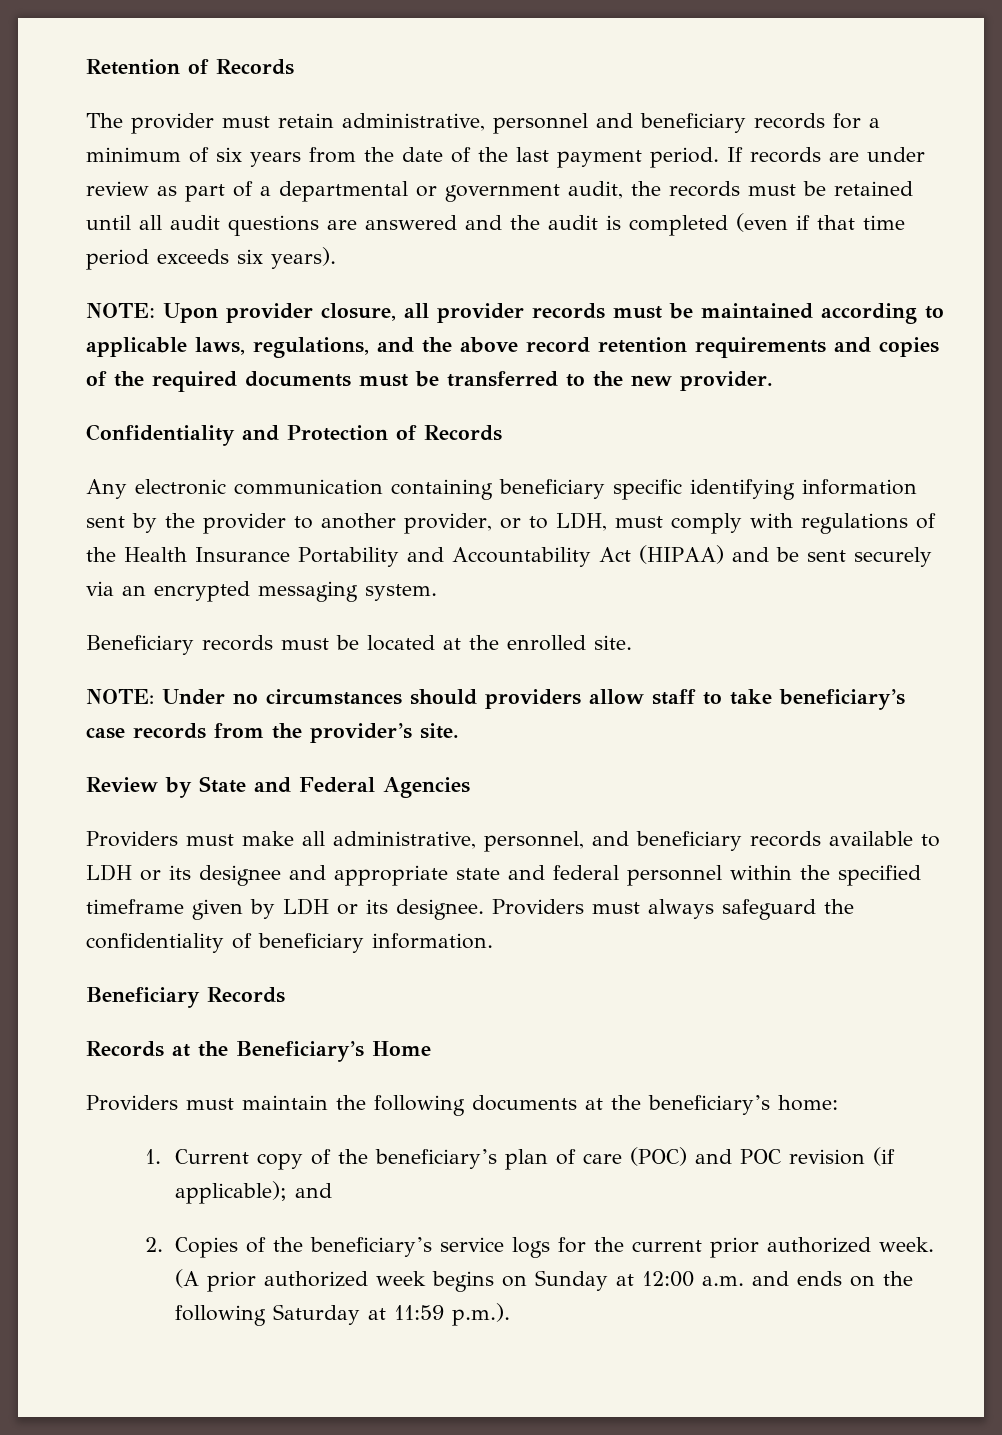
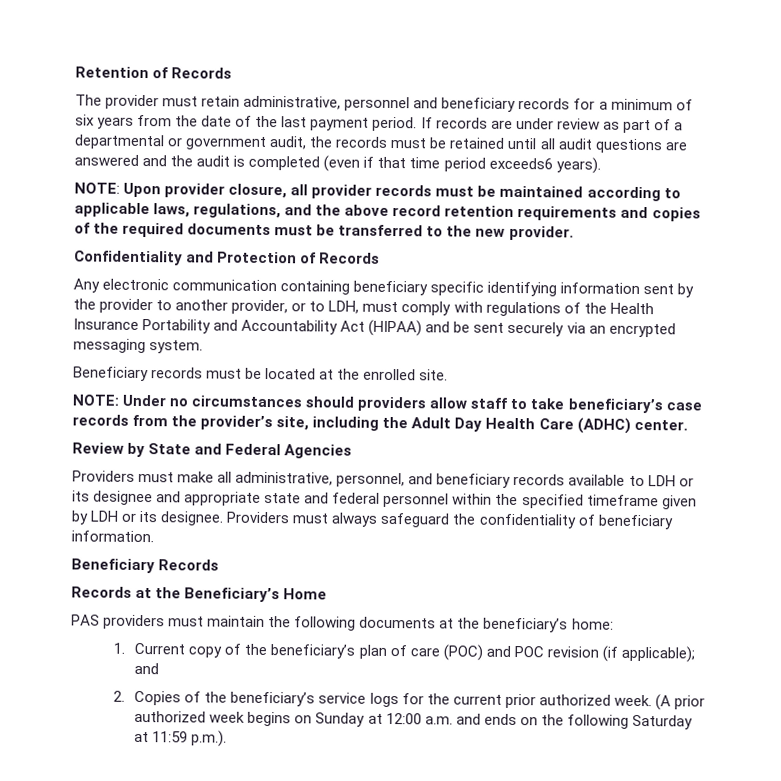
- If records are under review as part of a departmental or government audit, the records must be retained until all audit questions are answered and the audit is completed (even if that time period exceeds six years).
+ If records are under review as part of a departmental or government audit, the records must be retained until all audit questions are answered and the audit is completed (even if that time period exceeds6 years).
- NOTE: Under no circumstances should providers allow staff to take beneficiary’s case records from the provider’s site.
+ NOTE: Under no circumstances should providers allow staff to take beneficiary’s case records from the provider’s site, including the Adult Day Health Care (ADHC) center.
- Providers must maintain the following documents at the beneficiary’s home:
+ PAS providers must maintain the following documents at the beneficiary’s home:

